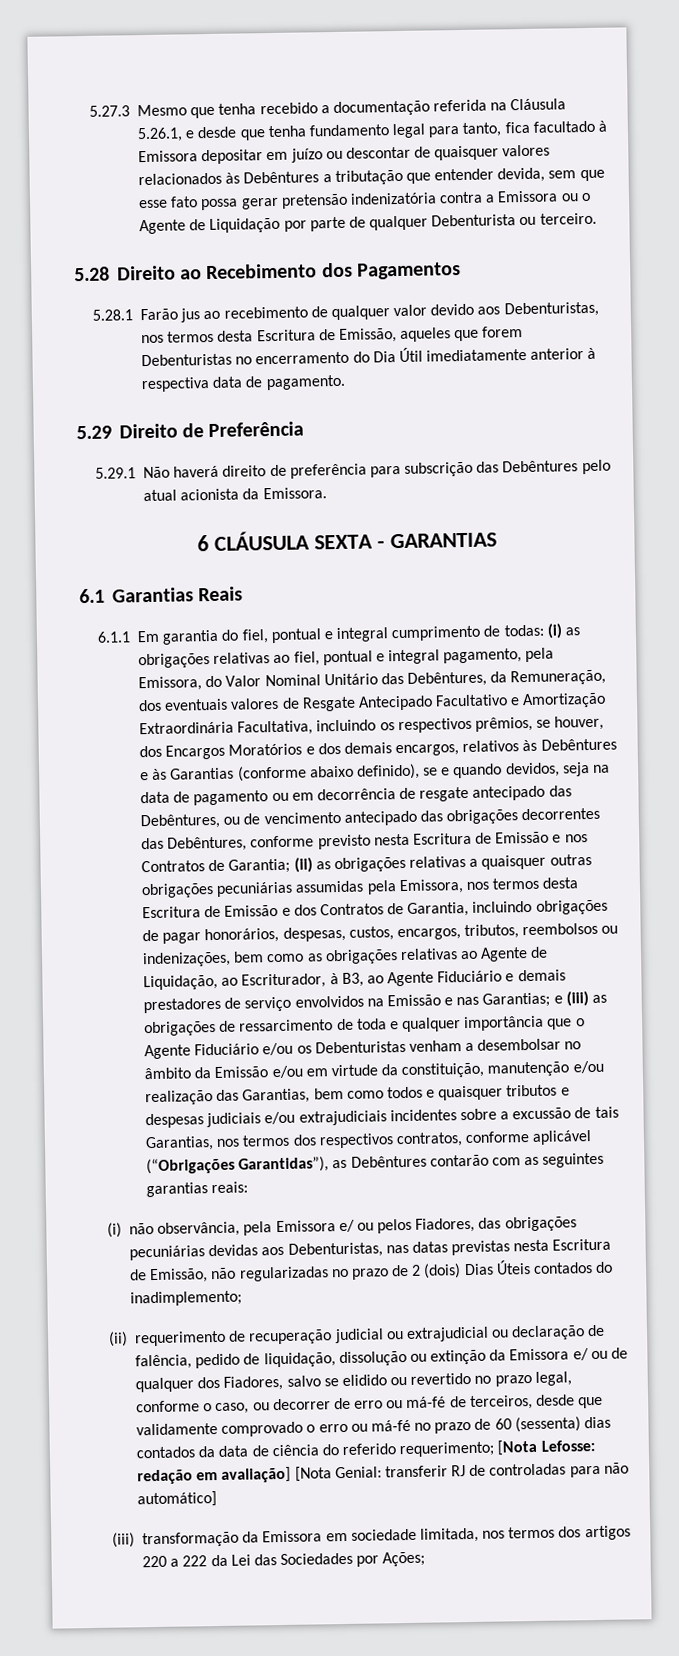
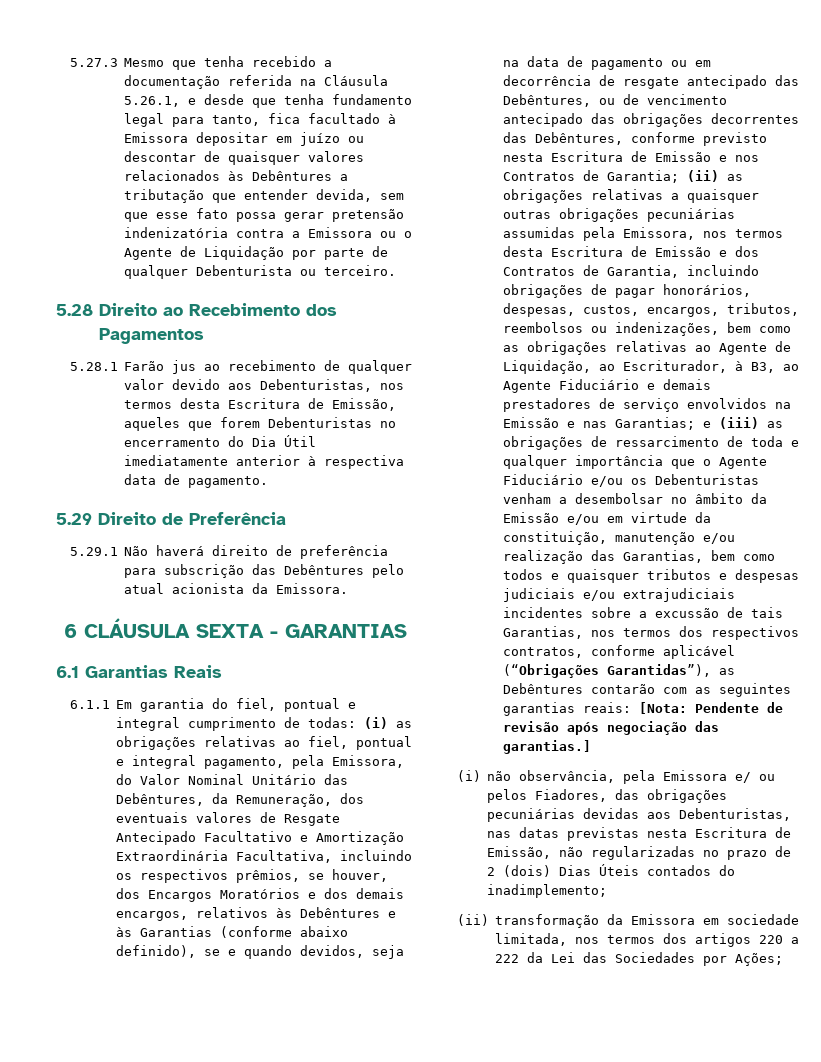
+ [Nota: Pendente de revisão após negociação das garantias.]
- (ii) requerimento de recuperação judicial ou extrajudicial ou declaração de falência, pedido de liquidação, dissolução ou extinção da Emissora e/ ou de qualquer dos Fiadores, salvo se elidido ou revertido no prazo legal, conforme o caso, ou decorrer de erro ou má-fé de terceiros, desde que validamente comprovado o erro ou má-fé no prazo de 60 (sessenta) dias contados da data de ciência do referido requerimento; [Nota Lefosse: redação em avaliação] [Nota Genial: transferir RJ de controladas para não automático]
- (iii) transformação da Emissora em sociedade limitada, nos termos dos artigos 220 a 222 da Lei das Sociedades por Ações;
+ (ii) transformação da Emissora em sociedade limitada, nos termos dos artigos 220 a 222 da Lei das Sociedades por Ações;

